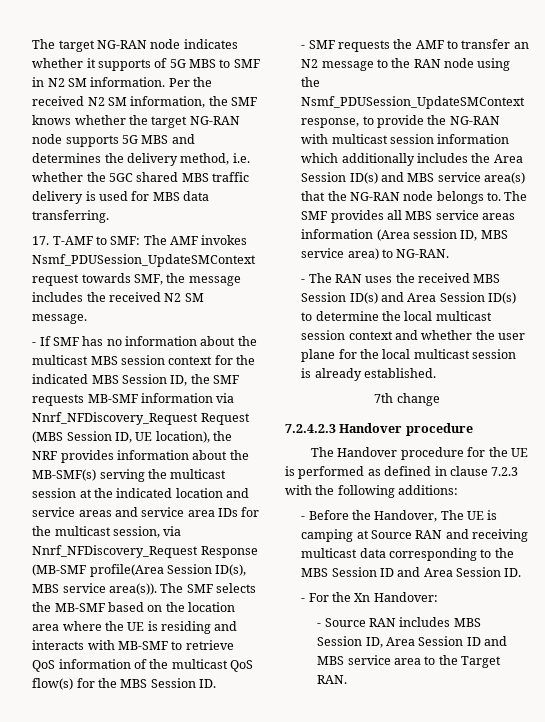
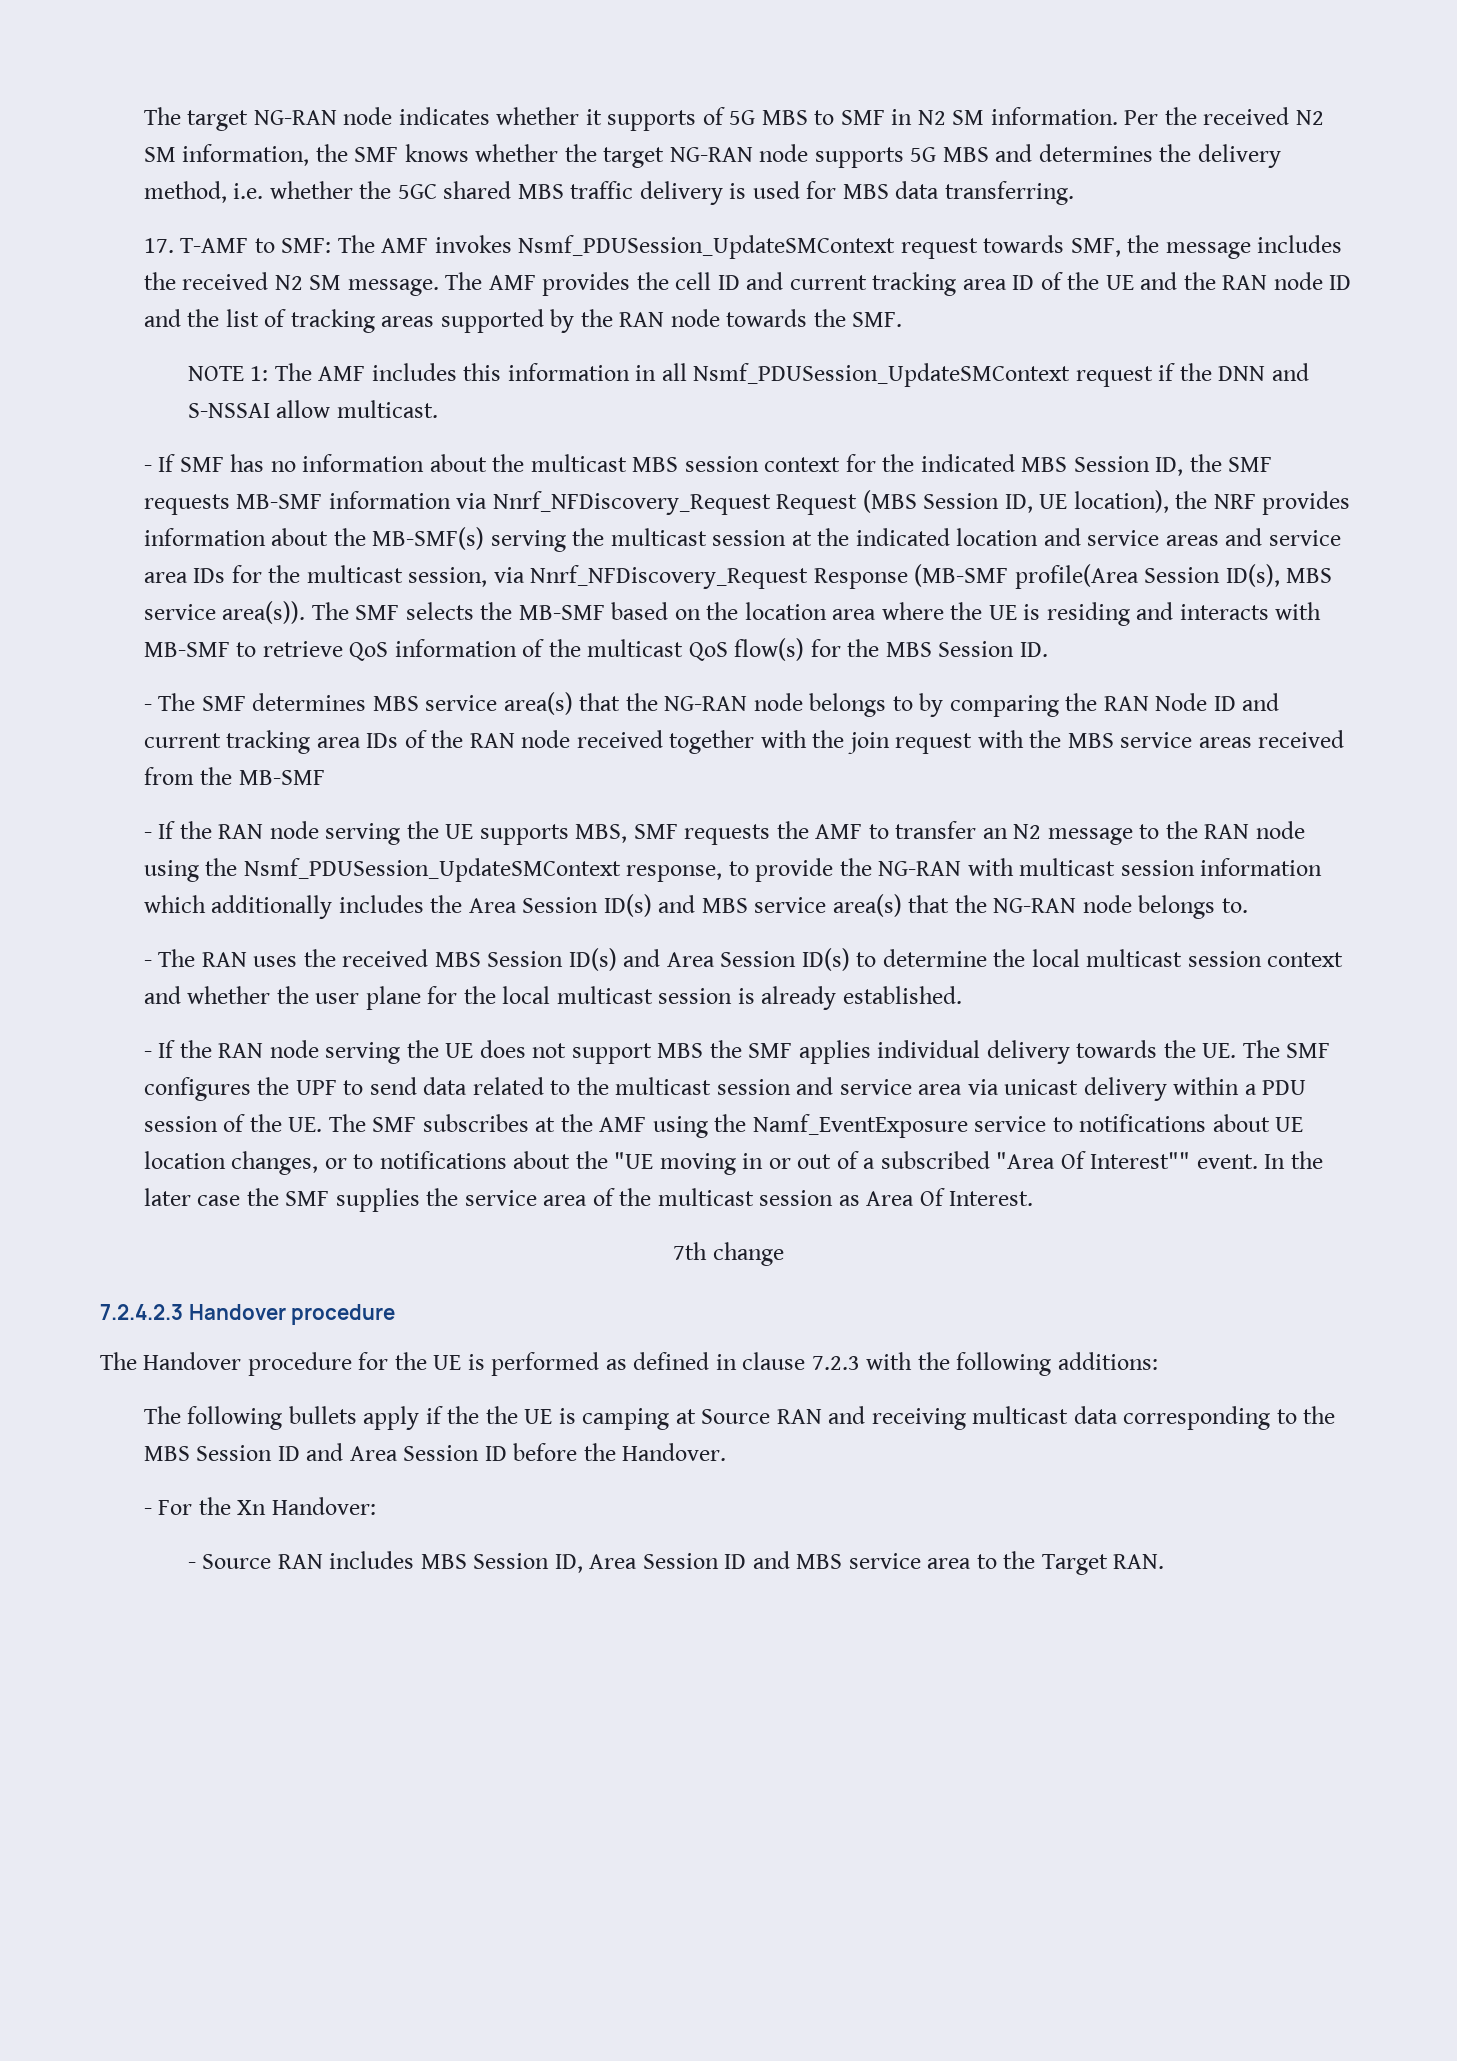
+ The AMF provides the cell ID and current tracking area ID of the UE and the RAN node ID and the list of tracking areas supported by the RAN node towards the SMF.
+ NOTE 1: The AMF includes this information in all Nsmf_PDUSession_UpdateSMContext request if the DNN and S-NSSAI allow multicast.
- - SMF requests the AMF to transfer an N2 message to the RAN node using the Nsmf_PDUSession_UpdateSMContext response, to provide the NG-RAN with multicast session information which additionally includes the Area Session ID(s) and MBS service area(s) that the NG-RAN node belongs to. The SMF provides all MBS service areas information (Area session ID, MBS service area) to NG-RAN.
+ - The SMF determines MBS service area(s) that the NG-RAN node belongs to by comparing the RAN Node ID and current tracking area IDs of the RAN node received together with the join request with the MBS service areas received from the MB-SMF
+ - If the RAN node serving the UE supports MBS, SMF requests the AMF to transfer an N2 message to the RAN node using the Nsmf_PDUSession_UpdateSMContext response, to provide the NG-RAN with multicast session information which additionally includes the Area Session ID(s) and MBS service area(s) that the NG-RAN node belongs to.
+ - If the RAN node serving the UE does not support MBS the SMF applies individual delivery towards the UE. The SMF configures the UPF to send data related to the multicast session and service area via unicast delivery within a PDU session of the UE. The SMF subscribes at the AMF using the Namf_EventExposure service to notifications about UE location changes, or to notifications about the "UE moving in or out of a subscribed "Area Of Interest"" event. In the later case the SMF supplies the service area of the multicast session as Area Of Interest.
- - Before the Handover, The UE is camping at Source RAN and receiving multicast data corresponding to the MBS Session ID and Area Session ID.
+ The following bullets apply if the the UE is camping at Source RAN and receiving multicast data corresponding to the MBS Session ID and Area Session ID before the Handover.

